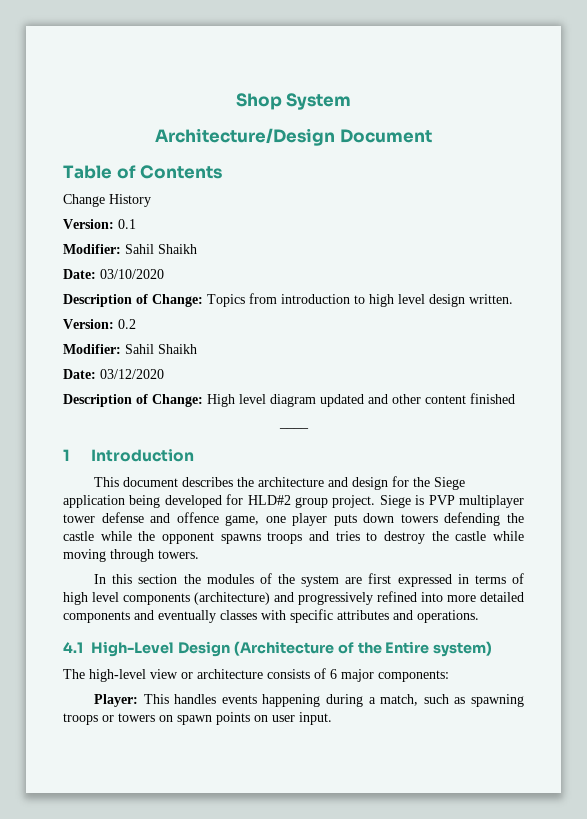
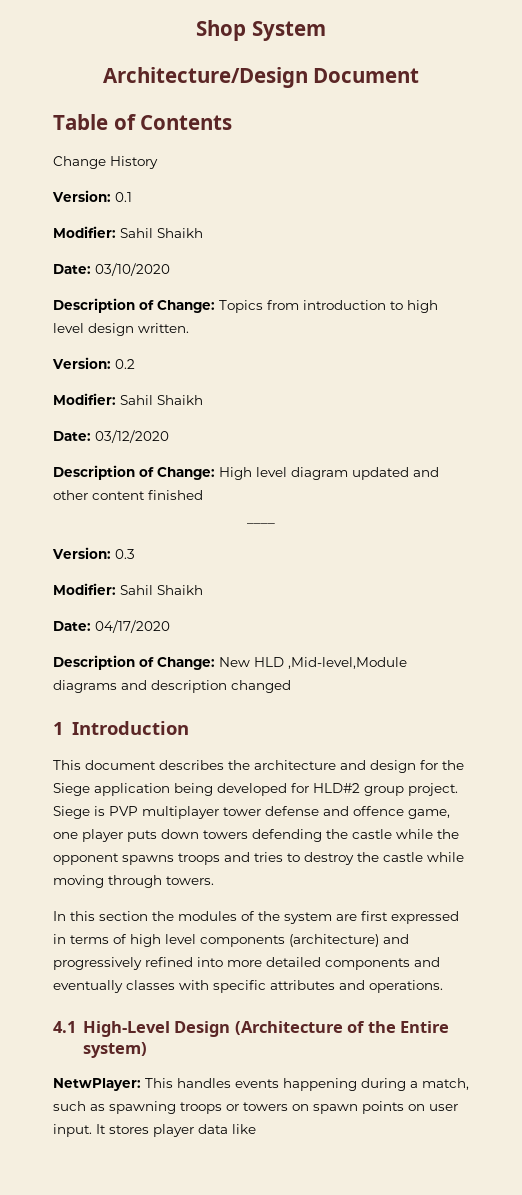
+ Version: 0.3
+ Modifier: Sahil Shaikh
+ Date: 04/17/2020
+ Description of Change: New HLD ,Mid-level,Module diagrams and description changed
- The high-level view or architecture consists of 6 major components:
- Player: This handles events happening during a match, such as spawning troops or towers on spawn points on user input.
+ NetwPlayer: This handles events happening during a match, such as spawning troops or towers on spawn points on user input.
+ It stores player data like

